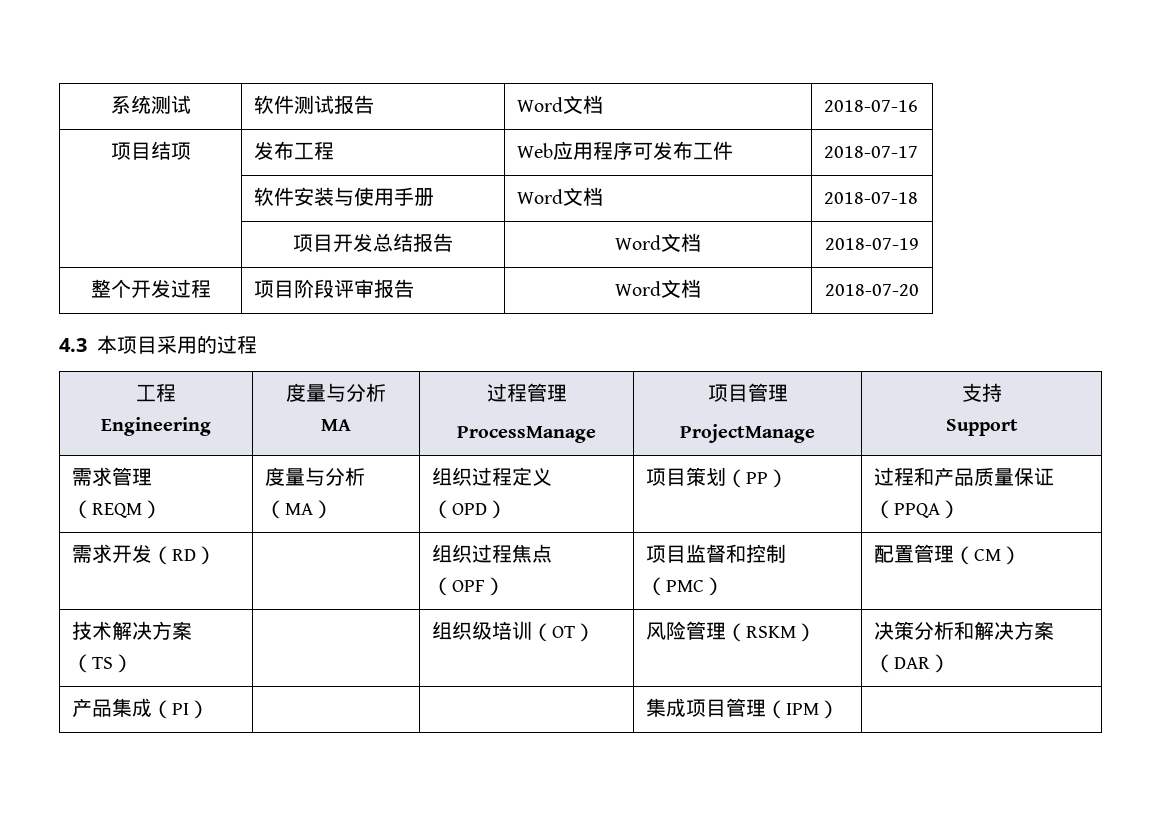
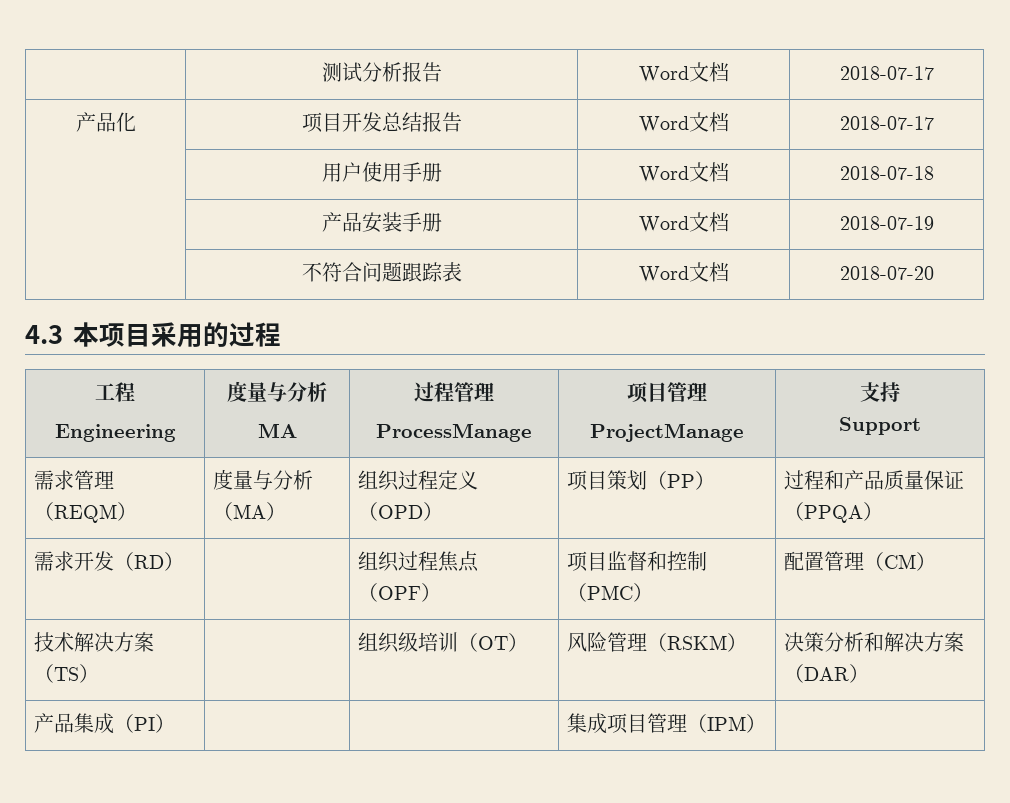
- 系统测试 | 软件测试报告 | Word文档 | 2018-07-16
- 项目结项 | 发布工程 | Web应用程序可发布工件 | 2018-07-17
- | 软件安装与使用手册 | Word文档 | 2018-07-18
- | 项目开发总结报告 | Word文档 | 2018-07-19
- 整个开发过程 | 项目阶段评审报告 | Word文档 | 2018-07-20
+ | 测试分析报告 | Word文档 | 2018-07-17
+ 产品化 | 项目开发总结报告 | Word文档 | 2018-07-17
+ | 用户使用手册 | Word文档 | 2018-07-18
+ | 产品安装手册 | Word文档 | 2018-07-19
+ | 不符合问题跟踪表 | Word文档 | 2018-07-20

